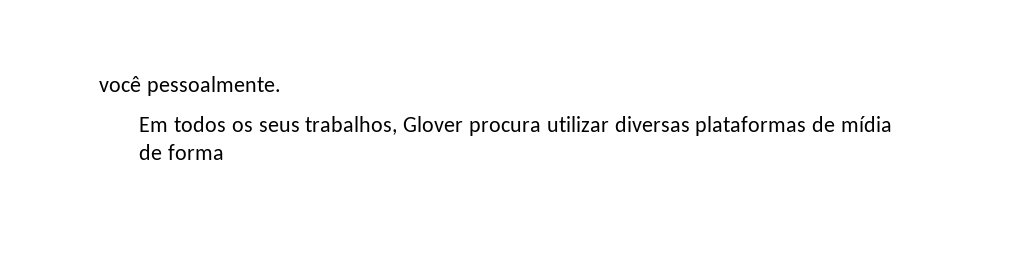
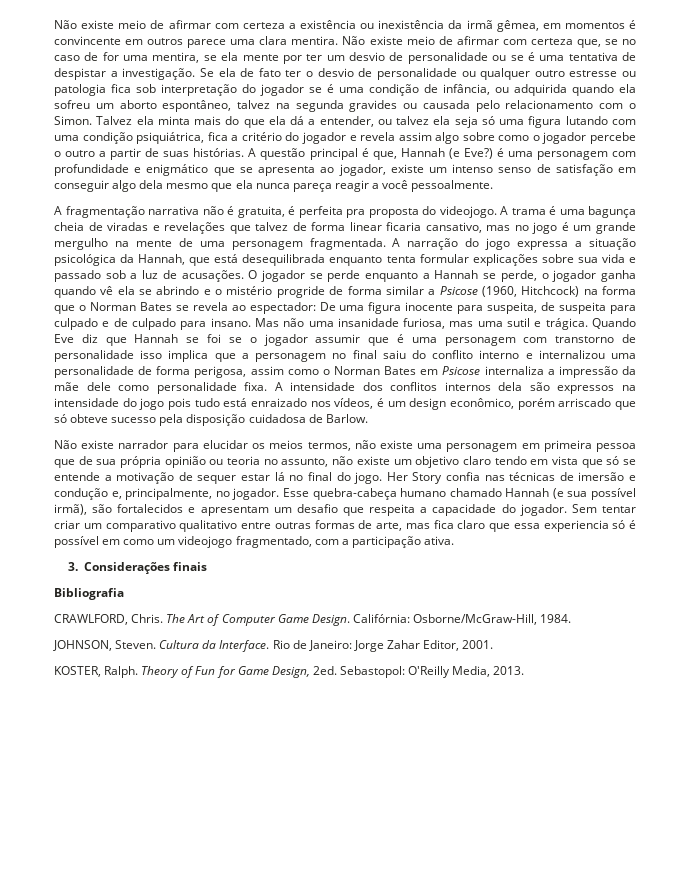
- você pessoalmente.
- Em todos os seus trabalhos, Glover procura utilizar diversas plataformas de mídia de forma
+ Não existe meio de afirmar com certeza a existência ou inexistência da irmã gêmea, em momentos é convincente em outros parece uma clara mentira. Não existe meio de afirmar com certeza que, se no caso de for uma mentira, se ela mente por ter um desvio de personalidade ou se é uma tentativa de despistar a investigação. Se ela de fato ter o desvio de personalidade ou qualquer outro estresse ou patologia fica sob interpretação do jogador se é uma condição de infância, ou adquirida quando ela sofreu um aborto espontâneo, talvez na segunda gravides ou causada pelo relacionamento com o Simon. Talvez ela minta mais do que ela dá a entender, ou talvez ela seja só uma figura lutando com uma condição psiquiátrica, fica a critério do jogador e revela assim algo sobre como o jogador percebe o outro a partir de suas histórias. A questão principal é que, Hannah (e Eve?) é uma personagem com profundidade e enigmático que se apresenta ao jogador, existe um intenso senso de satisfação em conseguir algo dela mesmo que ela nunca pareça reagir a você pessoalmente.
+ A fragmentação narrativa não é gratuita, é perfeita pra proposta do videojogo. A trama é uma bagunça cheia de viradas e revelações que talvez de forma linear ficaria cansativo, mas no jogo é um grande mergulho na mente de uma personagem fragmentada. A narração do jogo expressa a situação psicológica da Hannah, que está desequilibrada enquanto tenta formular explicações sobre sua vida e passado sob a luz de acusações. O jogador se perde enquanto a Hannah se perde, o jogador ganha quando vê ela se abrindo e o mistério progride de forma similar a Psicose (1960, Hitchcock) na forma que o Norman Bates se revela ao espectador: De uma figura inocente para suspeita, de suspeita para culpado e de culpado para insano. Mas não uma insanidade furiosa, mas uma sutil e trágica. Quando Eve diz que Hannah se foi se o jogador assumir que é uma personagem com transtorno de personalidade isso implica que a personagem no final saiu do conflito interno e internalizou uma personalidade de forma perigosa, assim como o Norman Bates em Psicose internaliza a impressão da mãe dele como personalidade fixa. A intensidade dos conflitos internos dela são expressos na intensidade do jogo pois tudo está enraizado nos vídeos, é um design econômico, porém arriscado que só obteve sucesso pela disposição cuidadosa de Barlow.
+ Não existe narrador para elucidar os meios termos, não existe uma personagem em primeira pessoa que de sua própria opinião ou teoria no assunto, não existe um objetivo claro tendo em vista que só se entende a motivação de sequer estar lá no final do jogo. Her Story confia nas técnicas de imersão e condução e, principalmente, no jogador. Esse quebra-cabeça humano chamado Hannah (e sua possível irmã), são fortalecidos e apresentam um desafio que respeita a capacidade do jogador. Sem tentar criar um comparativo qualitativo entre outras formas de arte, mas fica claro que essa experiencia só é possível em como um videojogo fragmentado, com a participação ativa.
+ 3. Considerações finais
+ Bibliografia
+ CRAWLFORD, Chris. The Art of Computer Game Design. Califórnia: Osborne/McGraw-Hill, 1984.
+ JOHNSON, Steven. Cultura da Interface. Rio de Janeiro: Jorge Zahar Editor, 2001.
+ KOSTER, Ralph. Theory of Fun for Game Design, 2ed. Sebastopol: O'Reilly Media, 2013.

